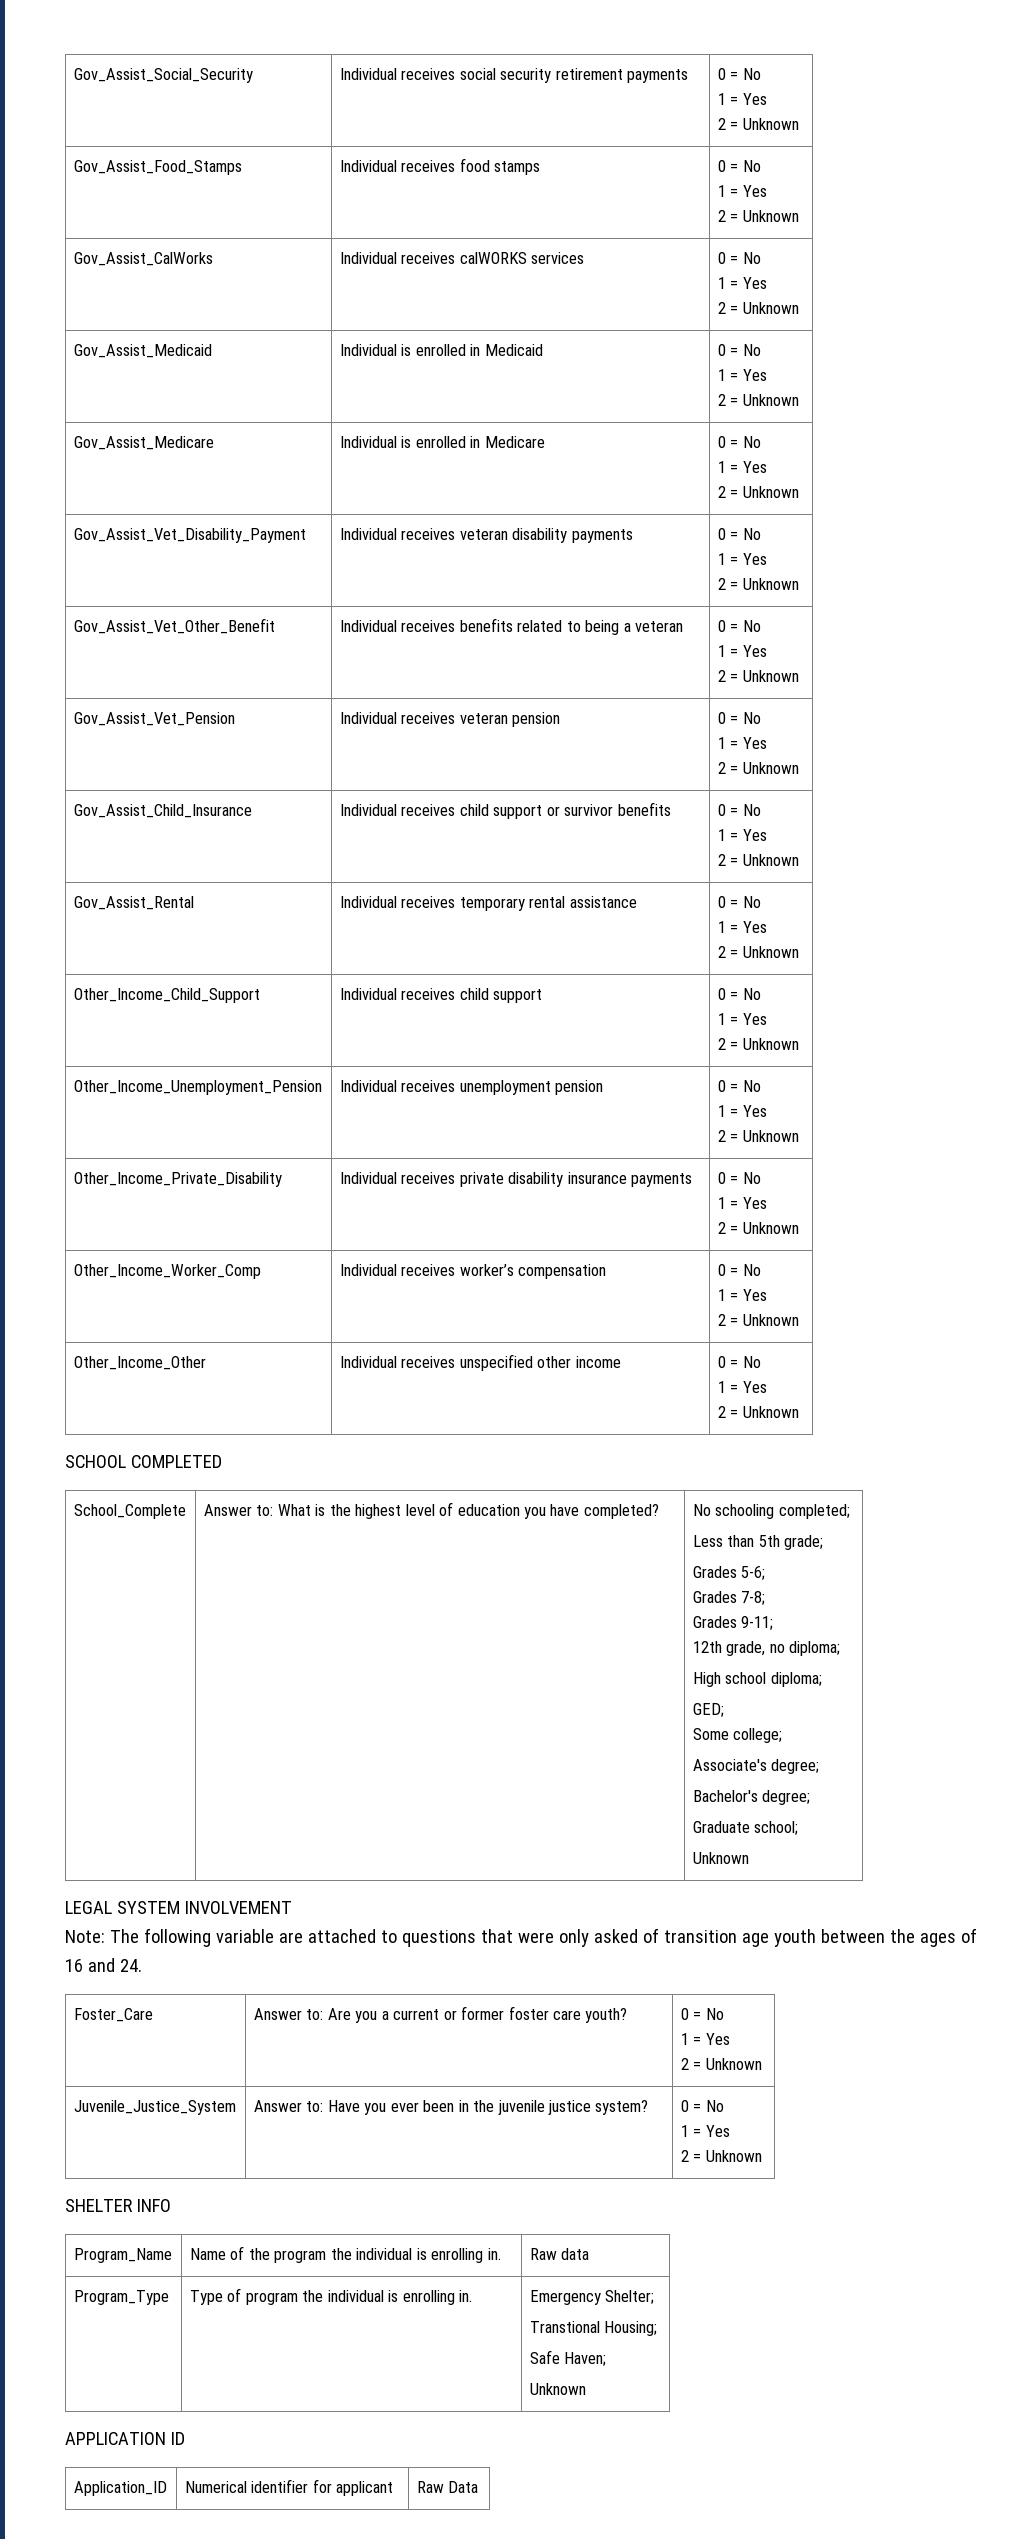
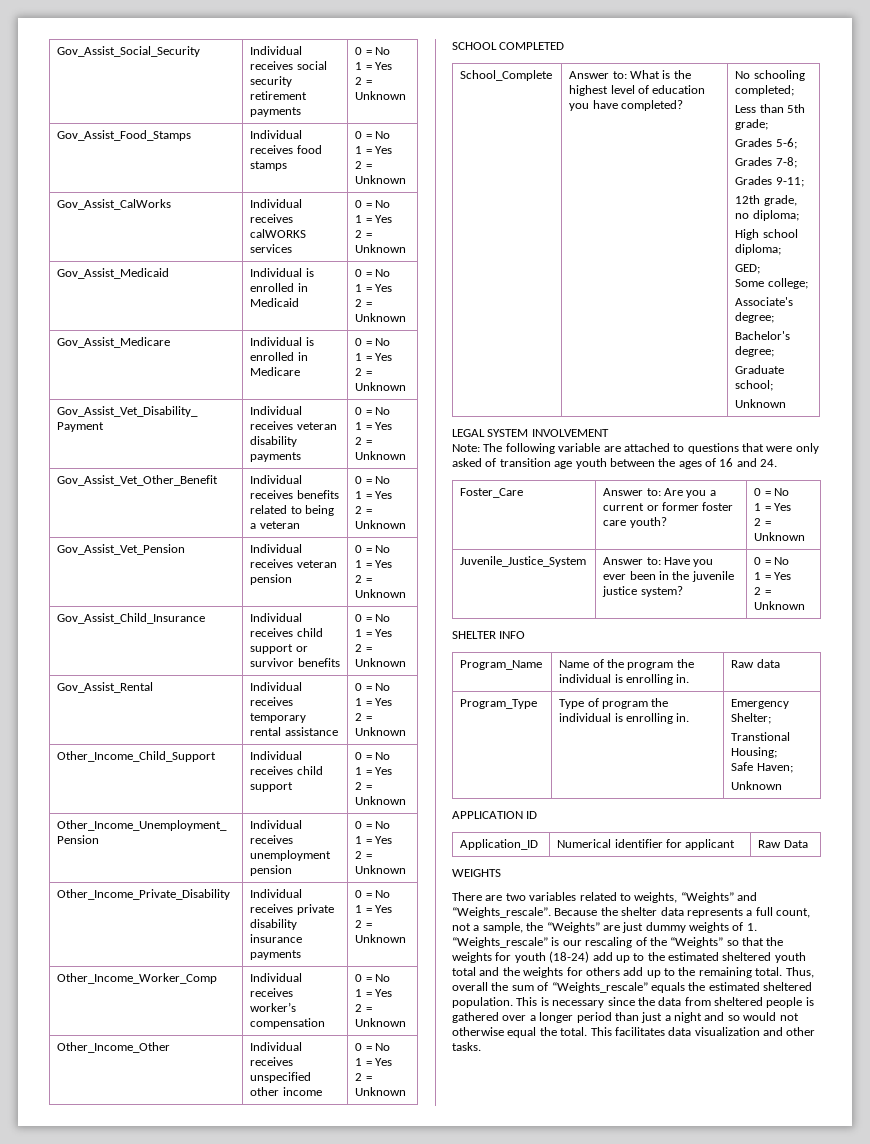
+ WEIGHTS
+ There are two variables related to weights, “Weights” and “Weights_rescale”. Because the shelter data represents a full count, not a sample, the “Weights” are just dummy weights of 1. “Weights_rescale” is our rescaling of the “Weights” so that the weights for youth (18-24) add up to the estimated sheltered youth total and the weights for others add up to the remaining total. Thus, overall the sum of “Weights_rescale” equals the estimated sheltered population. This is necessary since the data from sheltered people is gathered over a longer period than just a night and so would not otherwise equal the total. This facilitates data visualization and other tasks.

